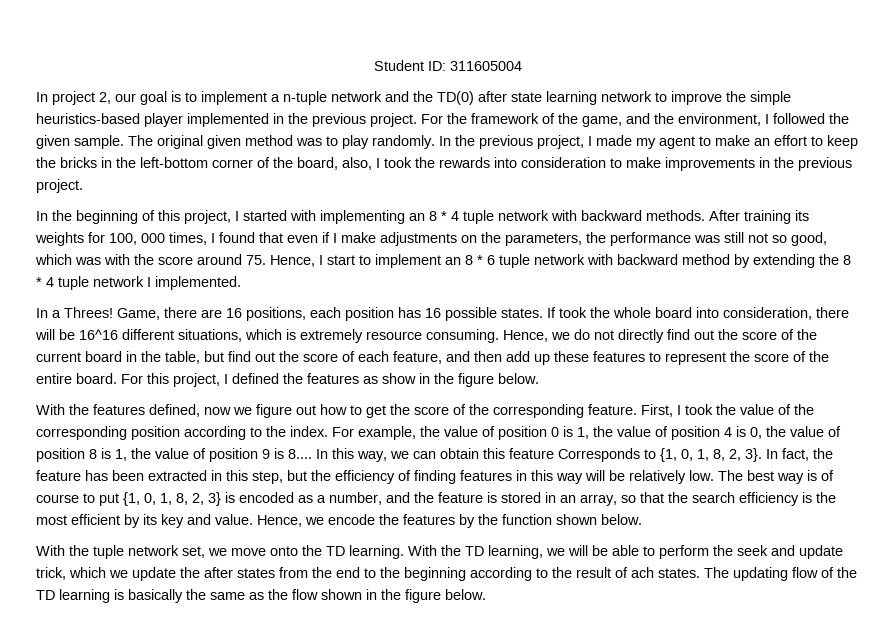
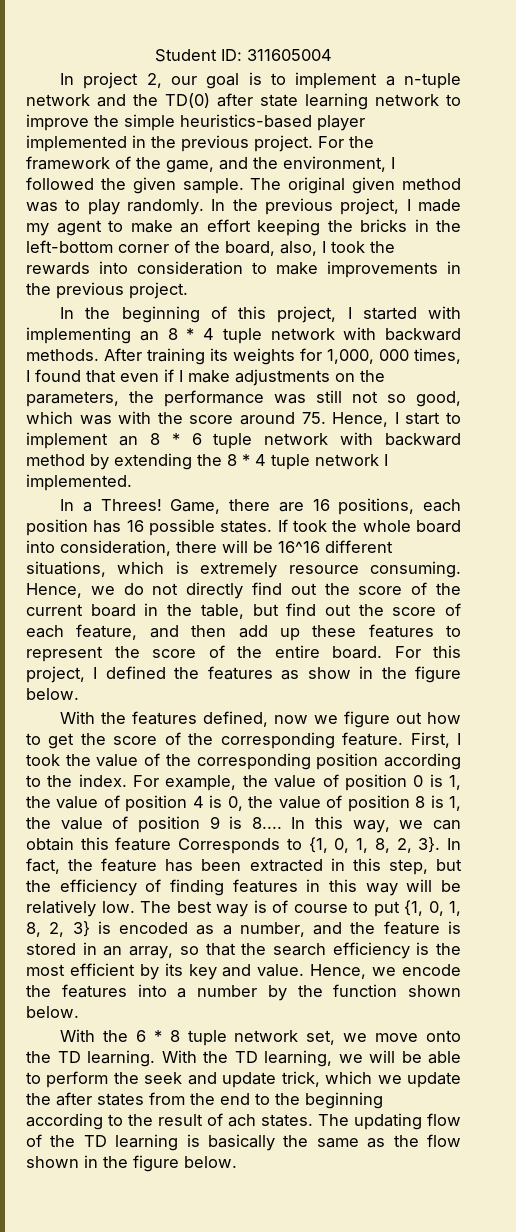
- In the previous project, I made my agent to make an effort to keep the bricks in the left-bottom corner of the board, also, I took the rewards into consideration to make improvements in the previous project.
+ In the previous project, I made my agent to make an effort keeping the bricks in the left-bottom corner of the board, also, I took the rewards into consideration to make improvements in the previous project.
- After training its weights for 100, 000 times, I found that even if I make adjustments on the parameters, the performance was still not so good, which was with the score around 75. Hence, I start to implement an 8 * 6 tuple network with backward method by extending the 8 * 4 tuple network I implemented.
+ After training its weights for 1,000, 000 times, I found that even if I make adjustments on the parameters, the performance was still not so good, which was with the score around 75. Hence, I start to implement an 8 * 6 tuple network with backward method by extending the 8 * 4 tuple network I implemented.
- Hence, we encode the features by the function shown below.
+ Hence, we encode the features into a number by the function shown below.
- With the tuple network set, we move onto the TD learning.
+ With the 6 * 8 tuple network set, we move onto the TD learning.

